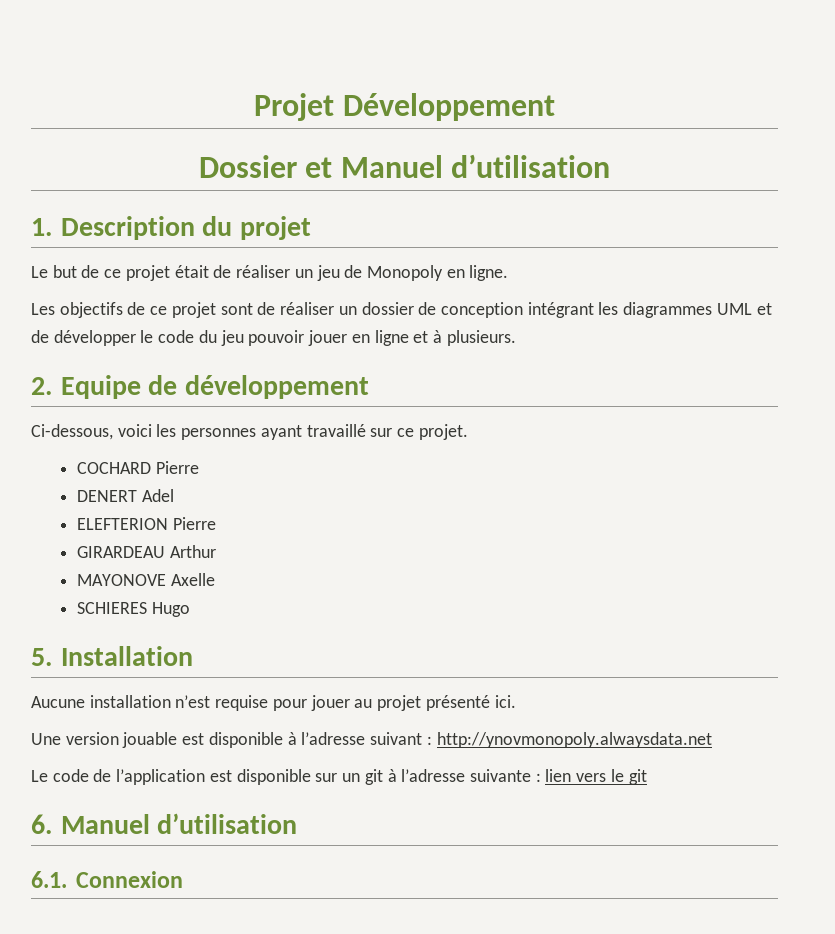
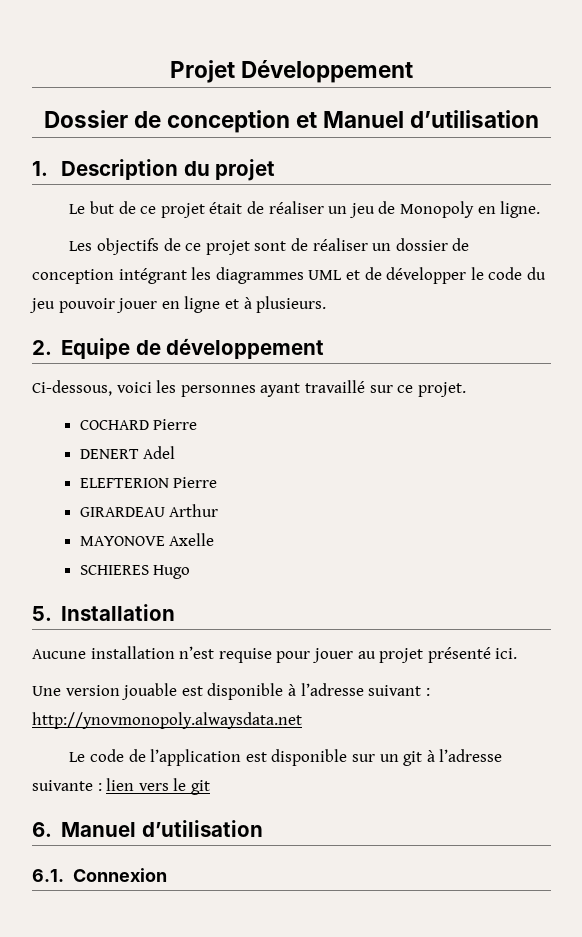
- Dossier et Manuel d’utilisation
+ Dossier de conception et Manuel d’utilisation

